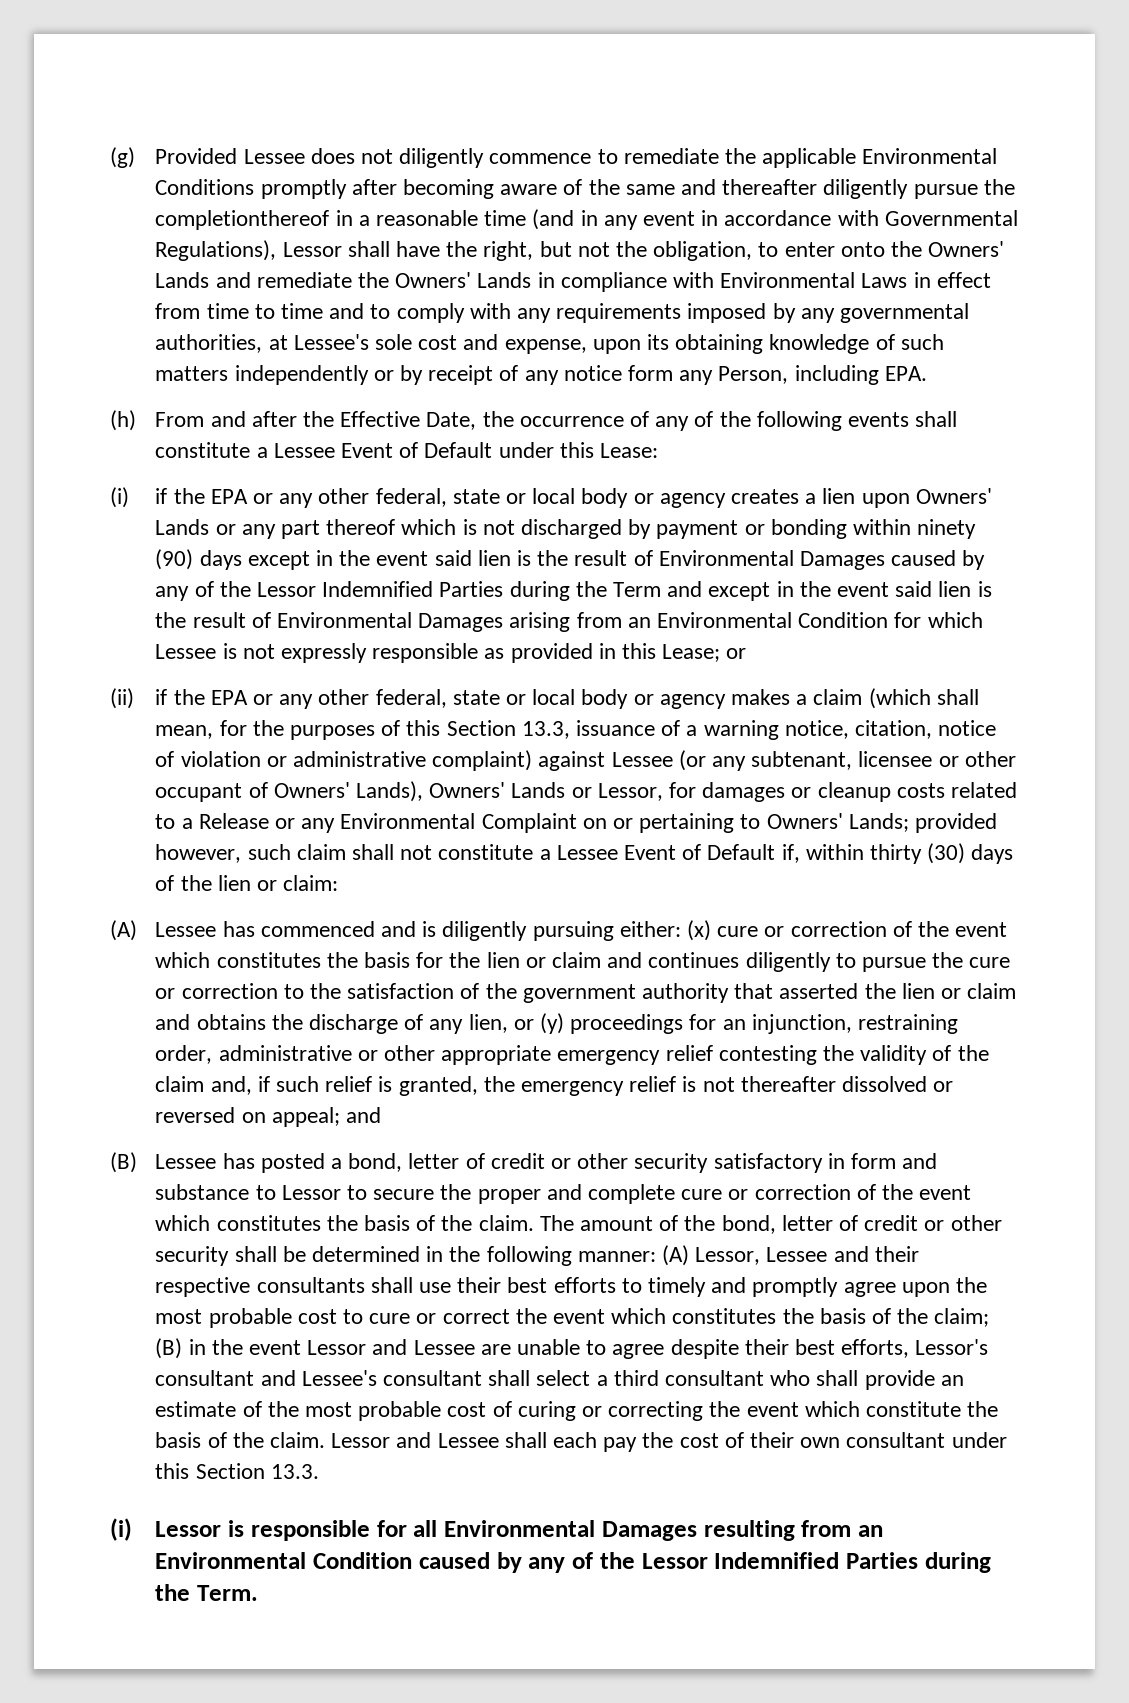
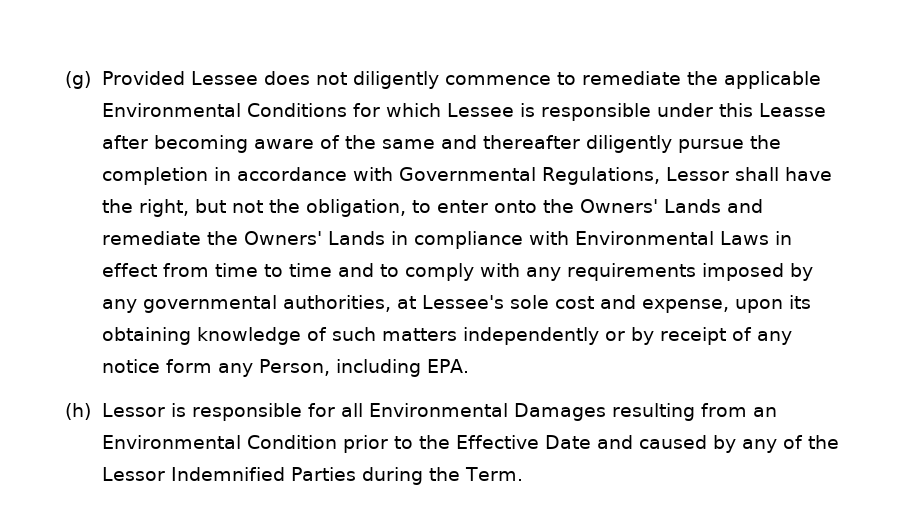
- (g) Provided Lessee does not diligently commence to remediate the applicable Environmental Conditions promptly after becoming aware of the same and thereafter diligently pursue the completionthereof in a reasonable time (and in any event in accordance with Governmental Regulations), Lessor shall have the right, but not the obligation, to enter onto the Owners' Lands and remediate the Owners' Lands in compliance with Environmental Laws in effect from time to time and to comply with any requirements imposed by any governmental authorities, at Lessee's sole cost and expense, upon its obtaining knowledge of such matters independently or by receipt of any notice form any Person, including EPA.
+ (g) Provided Lessee does not diligently commence to remediate the applicable Environmental Conditions for which Lessee is responsible under this Leasse after becoming aware of the same and thereafter diligently pursue the completion in accordance with Governmental Regulations, Lessor shall have the right, but not the obligation, to enter onto the Owners' Lands and remediate the Owners' Lands in compliance with Environmental Laws in effect from time to time and to comply with any requirements imposed by any governmental authorities, at Lessee's sole cost and expense, upon its obtaining knowledge of such matters independently or by receipt of any notice form any Person, including EPA.
- (h) From and after the Effective Date, the occurrence of any of the following events shall constitute a Lessee Event of Default under this Lease:
- (i) if the EPA or any other federal, state or local body or agency creates a lien upon Owners' Lands or any part thereof which is not discharged by payment or bonding within ninety (90) days except in the event said lien is the result of Environmental Damages caused by any of the Lessor Indemnified Parties during the Term and except in the event said lien is the result of Environmental Damages arising from an Environmental Condition for which Lessee is not expressly responsible as provided in this Lease; or
- (ii) if the EPA or any other federal, state or local body or agency makes a claim (which shall mean, for the purposes of this Section 13.3, issuance of a warning notice, citation, notice of violation or administrative complaint) against Lessee (or any subtenant, licensee or other occupant of Owners' Lands), Owners' Lands or Lessor, for damages or cleanup costs related to a Release or any Environmental Complaint on or pertaining to Owners' Lands; provided however, such claim shall not constitute a Lessee Event of Default if, within thirty (30) days of the lien or claim:
- (A) Lessee has commenced and is diligently pursuing either: (x) cure or correction of the event which constitutes the basis for the lien or claim and continues diligently to pursue the cure or correction to the satisfaction of the government authority that asserted the lien or claim and obtains the discharge of any lien, or (y) proceedings for an injunction, restraining order, administrative or other appropriate emergency relief contesting the validity of the claim and, if such relief is granted, the emergency relief is not thereafter dissolved or reversed on appeal; and
- (B) Lessee has posted a bond, letter of credit or other security satisfactory in form and substance to Lessor to secure the proper and complete cure or correction of the event which constitutes the basis of the claim. The amount of the bond, letter of credit or other security shall be determined in the following manner: (A) Lessor, Lessee and their respective consultants shall use their best efforts to timely and promptly agree upon the most probable cost to cure or correct the event which constitutes the basis of the claim; (B) in the event Lessor and Lessee are unable to agree despite their best efforts, Lessor's consultant and Lessee's consultant shall select a third consultant who shall provide an estimate of the most probable cost of curing or correcting the event which constitute the basis of the claim. Lessor and Lessee shall each pay the cost of their own consultant under this Section 13.3.
- (i) Lessor is responsible for all Environmental Damages resulting from an Environmental Condition caused by any of the Lessor Indemnified Parties during the Term.
+ (h) Lessor is responsible for all Environmental Damages resulting from an Environmental Condition prior to the Effective Date and caused by any of the Lessor Indemnified Parties during the Term.

